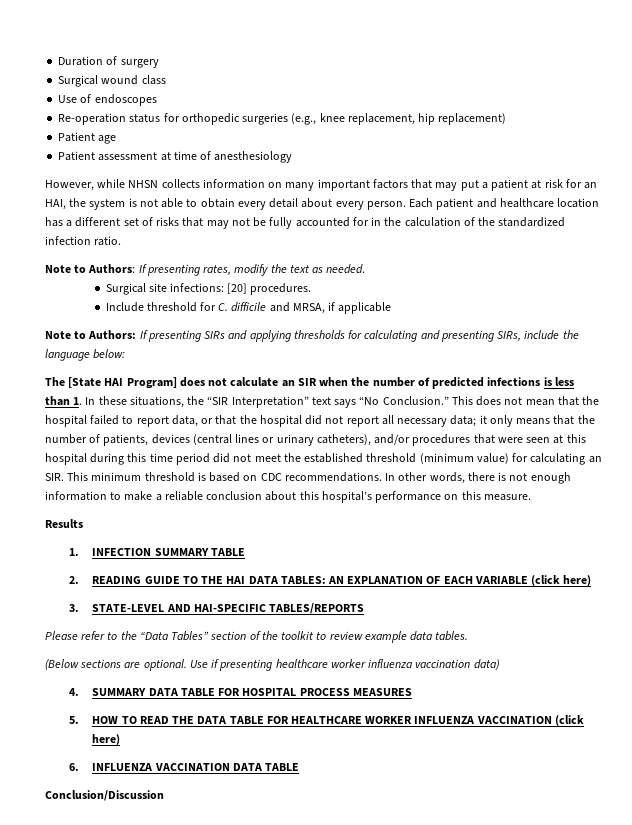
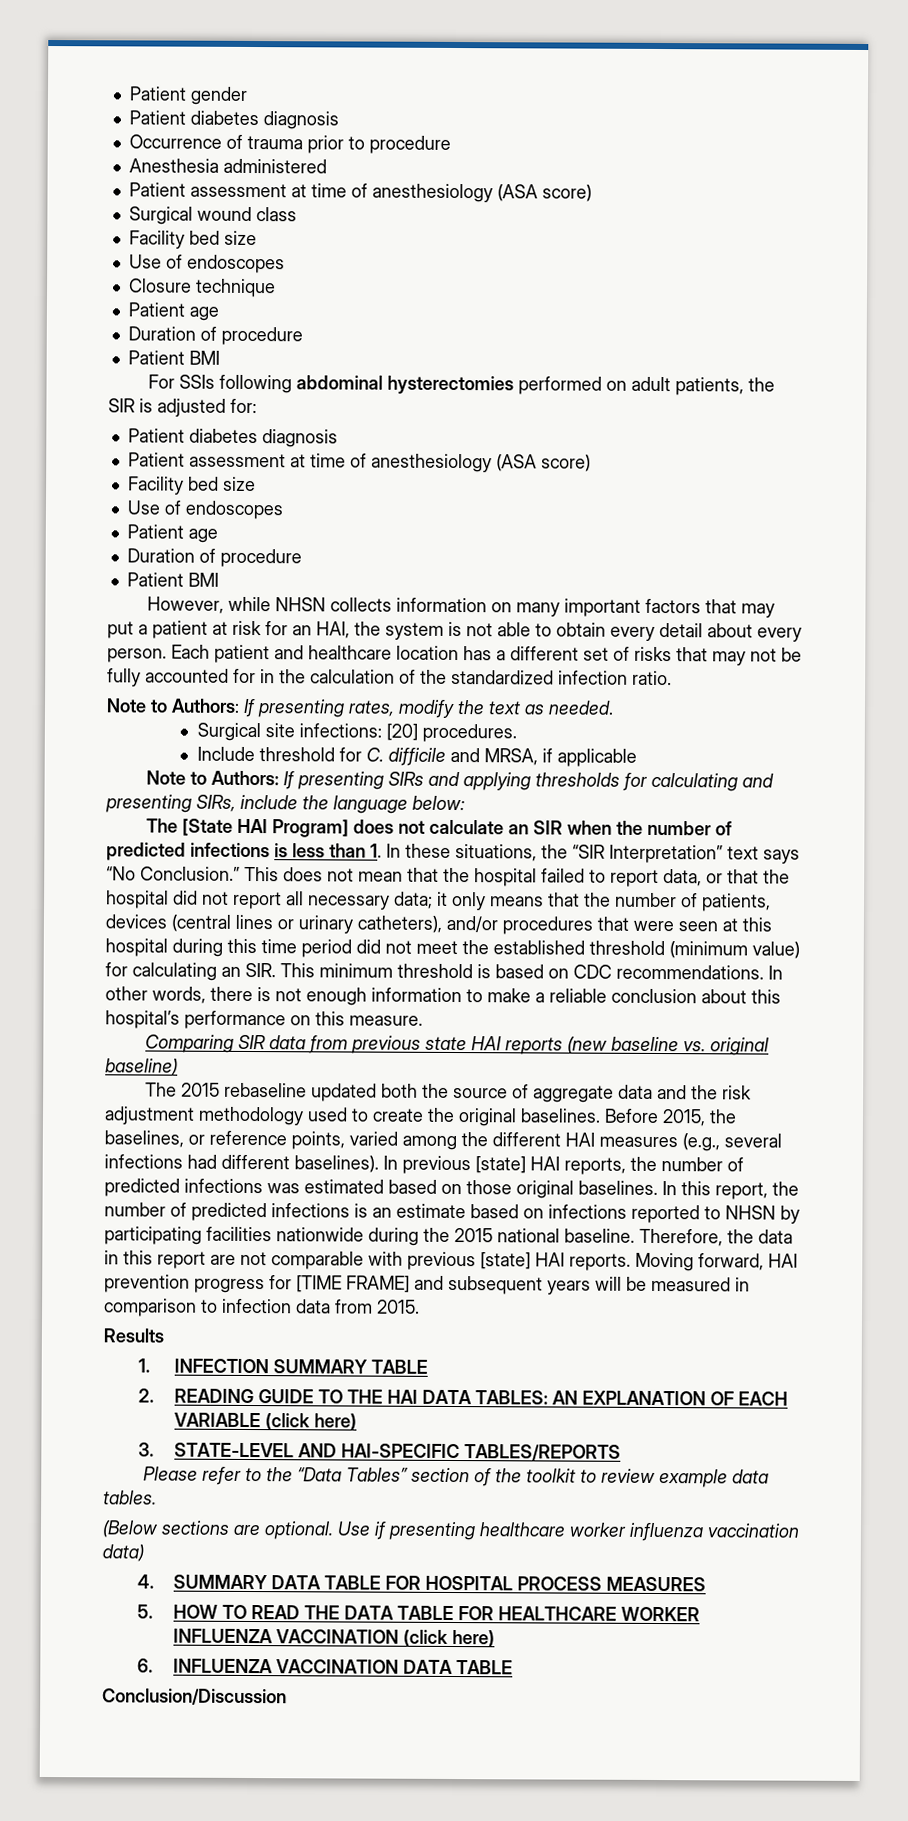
- Duration of surgery
+ Patient gender
+ Patient diabetes diagnosis
+ Occurrence of trauma prior to procedure
+ Anesthesia administered
+ Patient assessment at time of anesthesiology (ASA score)
  Surgical wound class
+ Facility bed size
  Use of endoscopes
- Re-operation status for orthopedic surgeries (e.g., knee replacement, hip replacement)
+ Closure technique
  Patient age
- Patient assessment at time of anesthesiology
+ Duration of procedure
+ Patient BMI
+ For SSIs following abdominal hysterectomies performed on adult patients, the SIR is adjusted for:
+ Patient diabetes diagnosis
+ Patient assessment at time of anesthesiology (ASA score)
+ Facility bed size
+ Use of endoscopes
+ Patient age
+ Duration of procedure
+ Patient BMI
+ Comparing SIR data from previous state HAI reports (new baseline vs. original baseline)
+ The 2015 rebaseline updated both the source of aggregate data and the risk adjustment methodology used to create the original baselines. Before 2015, the baselines, or reference points, varied among the different HAI measures (e.g., several infections had different baselines). In previous [state] HAI reports, the number of predicted infections was estimated based on those original baselines. In this report, the number of predicted infections is an estimate based on infections reported to NHSN by participating facilities nationwide during the 2015 national baseline. Therefore, the data in this report are not comparable with previous [state] HAI reports. Moving forward, HAI prevention progress for [TIME FRAME] and subsequent years will be measured in comparison to infection data from 2015.

